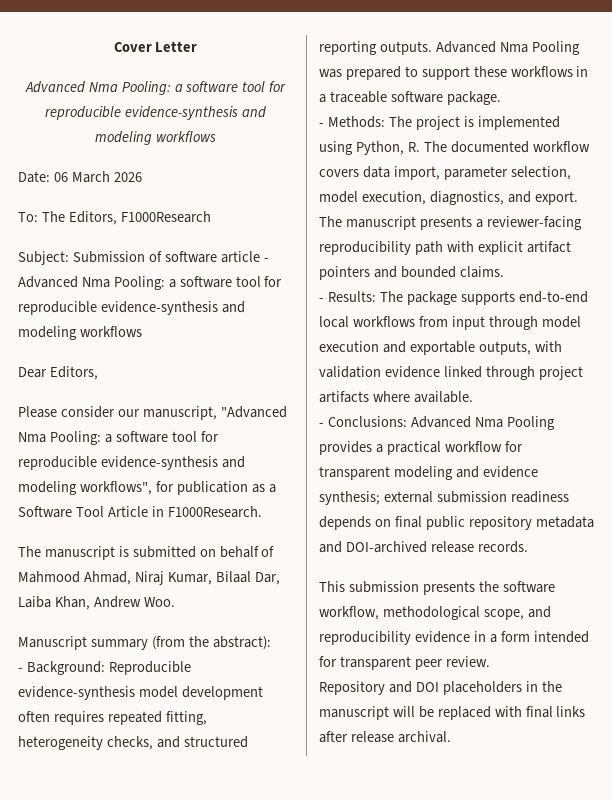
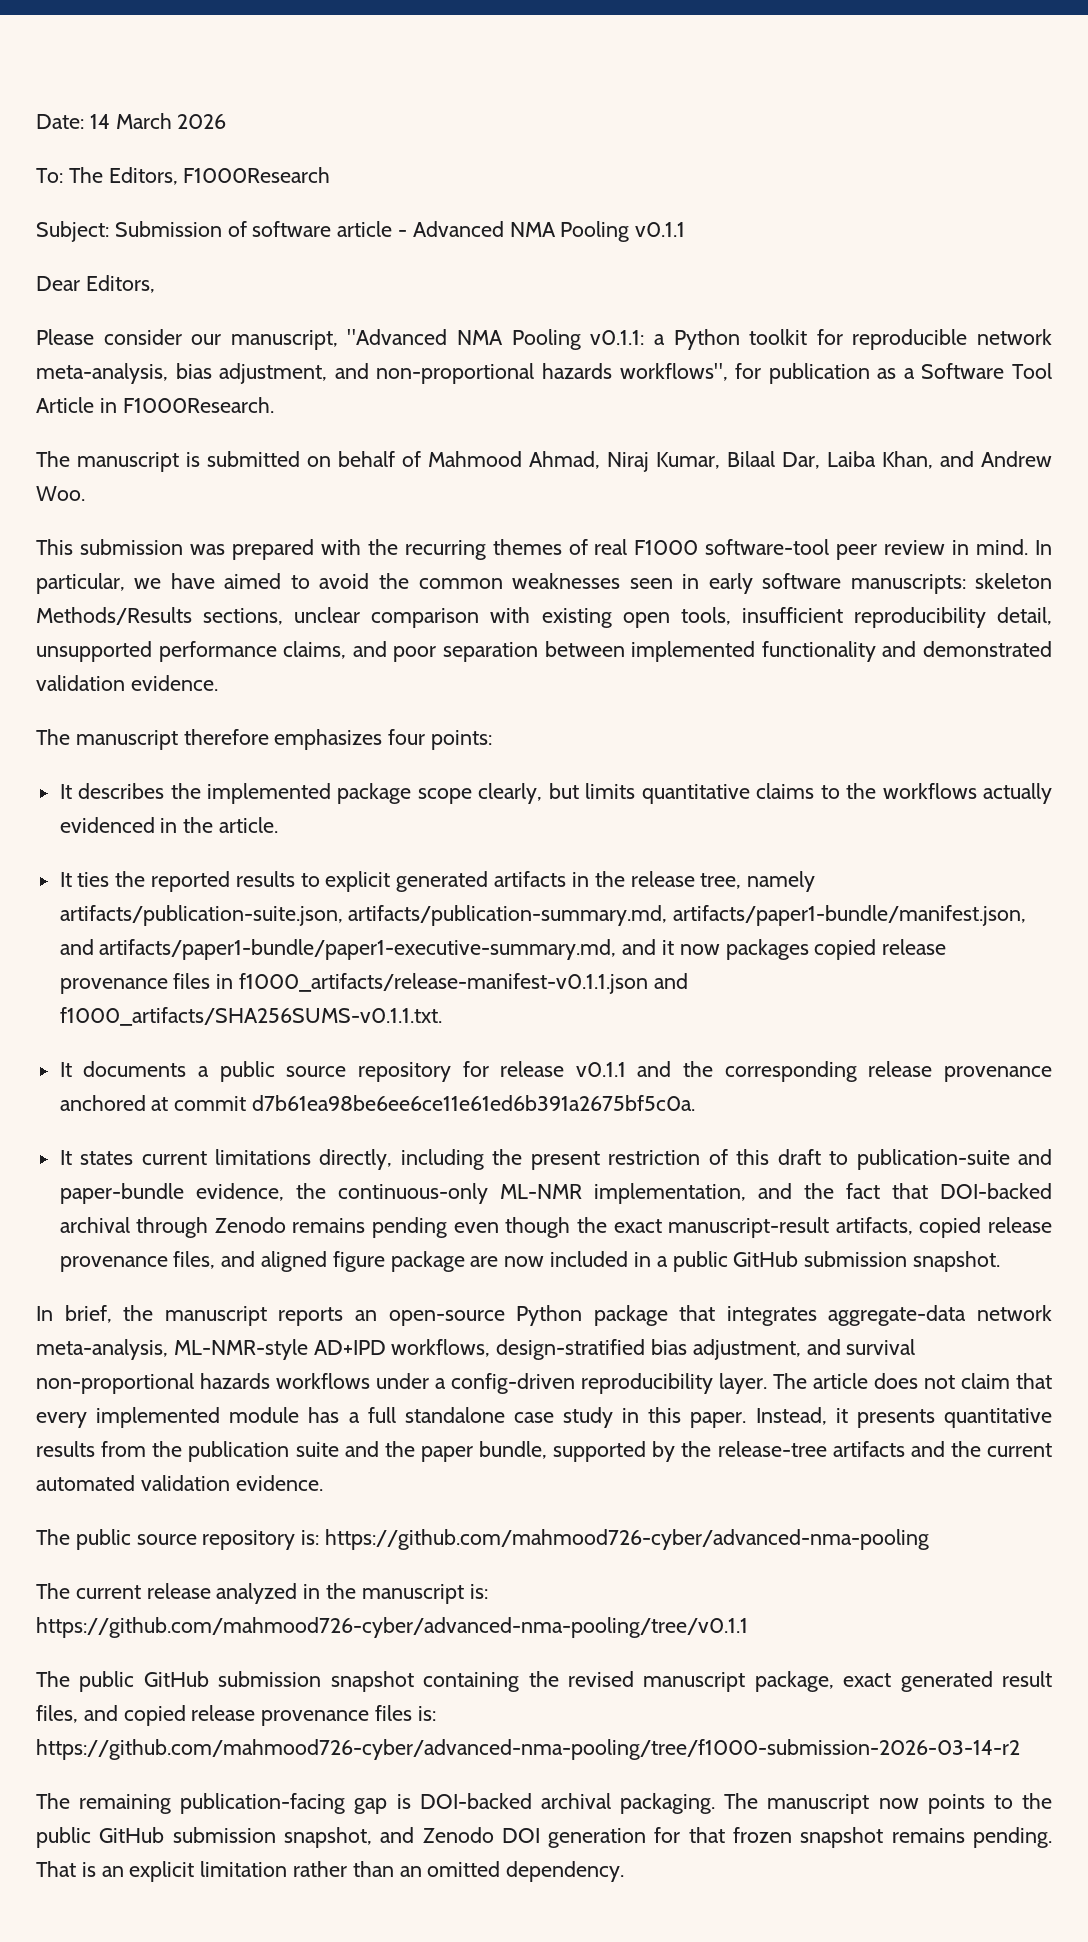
- Cover Letter
- Advanced Nma Pooling: a software tool for reproducible evidence-synthesis and modeling workflows
- Date: 06 March 2026
+ Date: 14 March 2026
- Subject: Submission of software article - Advanced Nma Pooling: a software tool for reproducible evidence-synthesis and modeling workflows
+ Subject: Submission of software article - Advanced NMA Pooling v0.1.1
- Please consider our manuscript, "Advanced Nma Pooling: a software tool for reproducible evidence-synthesis and modeling workflows", for publication as a Software Tool Article in F1000Research.
+ Please consider our manuscript, "Advanced NMA Pooling v0.1.1: a Python toolkit for reproducible network meta-analysis, bias adjustment, and non-proportional hazards workflows", for publication as a Software Tool Article in F1000Research.
- The manuscript is submitted on behalf of Mahmood Ahmad, Niraj Kumar, Bilaal Dar, Laiba Khan, Andrew Woo.
+ The manuscript is submitted on behalf of Mahmood Ahmad, Niraj Kumar, Bilaal Dar, Laiba Khan, and Andrew Woo.
- Manuscript summary (from the abstract):
- - Background: Reproducible evidence-synthesis model development often requires repeated fitting, heterogeneity checks, and structured reporting outputs. Advanced Nma Pooling was prepared to support these workflows in a traceable software package.
- - Methods: The project is implemented using Python, R. The documented workflow covers data import, parameter selection, model execution, diagnostics, and export. The manuscript presents a reviewer-facing reproducibility path with explicit artifact pointers and bounded claims.
- - Results: The package supports end-to-end local workflows from input through model execution and exportable outputs, with validation evidence linked through project artifacts where available.
- - Conclusions: Advanced Nma Pooling provides a practical workflow for transparent modeling and evidence synthesis; external submission readiness depends on final public repository metadata and DOI-archived release records.
- This submission presents the software workflow, methodological scope, and reproducibility evidence in a form intended for transparent peer review.
- Repository and DOI placeholders in the manuscript will be replaced with final links after release archival.
+ This submission was prepared with the recurring themes of real F1000 software-tool peer review in mind. In particular, we have aimed to avoid the common weaknesses seen in early software manuscripts: skeleton Methods/Results sections, unclear comparison with existing open tools, insufficient reproducibility detail, unsupported performance claims, and poor separation between implemented functionality and demonstrated validation evidence.
+ The manuscript therefore emphasizes four points:
+ It describes the implemented package scope clearly, but limits quantitative claims to the workflows actually evidenced in the article.
+ It ties the reported results to explicit generated artifacts in the release tree, namely artifacts/publication-suite.json, artifacts/publication-summary.md, artifacts/paper1-bundle/manifest.json, and artifacts/paper1-bundle/paper1-executive-summary.md, and it now packages copied release provenance files in f1000_artifacts/release-manifest-v0.1.1.json and f1000_artifacts/SHA256SUMS-v0.1.1.txt.
+ It documents a public source repository for release v0.1.1 and the corresponding release provenance anchored at commit d7b61ea98be6ee6ce11e61ed6b391a2675bf5c0a.
+ It states current limitations directly, including the present restriction of this draft to publication-suite and paper-bundle evidence, the continuous-only ML-NMR implementation, and the fact that DOI-backed archival through Zenodo remains pending even though the exact manuscript-result artifacts, copied release provenance files, and aligned figure package are now included in a public GitHub submission snapshot.
+ In brief, the manuscript reports an open-source Python package that integrates aggregate-data network meta-analysis, ML-NMR-style AD+IPD workflows, design-stratified bias adjustment, and survival non-proportional hazards workflows under a config-driven reproducibility layer. The article does not claim that every implemented module has a full standalone case study in this paper. Instead, it presents quantitative results from the publication suite and the paper bundle, supported by the release-tree artifacts and the current automated validation evidence.
+ The public source repository is: https://github.com/mahmood726-cyber/advanced-nma-pooling
+ The current release analyzed in the manuscript is: https://github.com/mahmood726-cyber/advanced-nma-pooling/tree/v0.1.1
+ The public GitHub submission snapshot containing the revised manuscript package, exact generated result files, and copied release provenance files is: https://github.com/mahmood726-cyber/advanced-nma-pooling/tree/f1000-submission-2026-03-14-r2
+ The remaining publication-facing gap is DOI-backed archival packaging. The manuscript now points to the public GitHub submission snapshot, and Zenodo DOI generation for that frozen snapshot remains pending. That is an explicit limitation rather than an omitted dependency.

